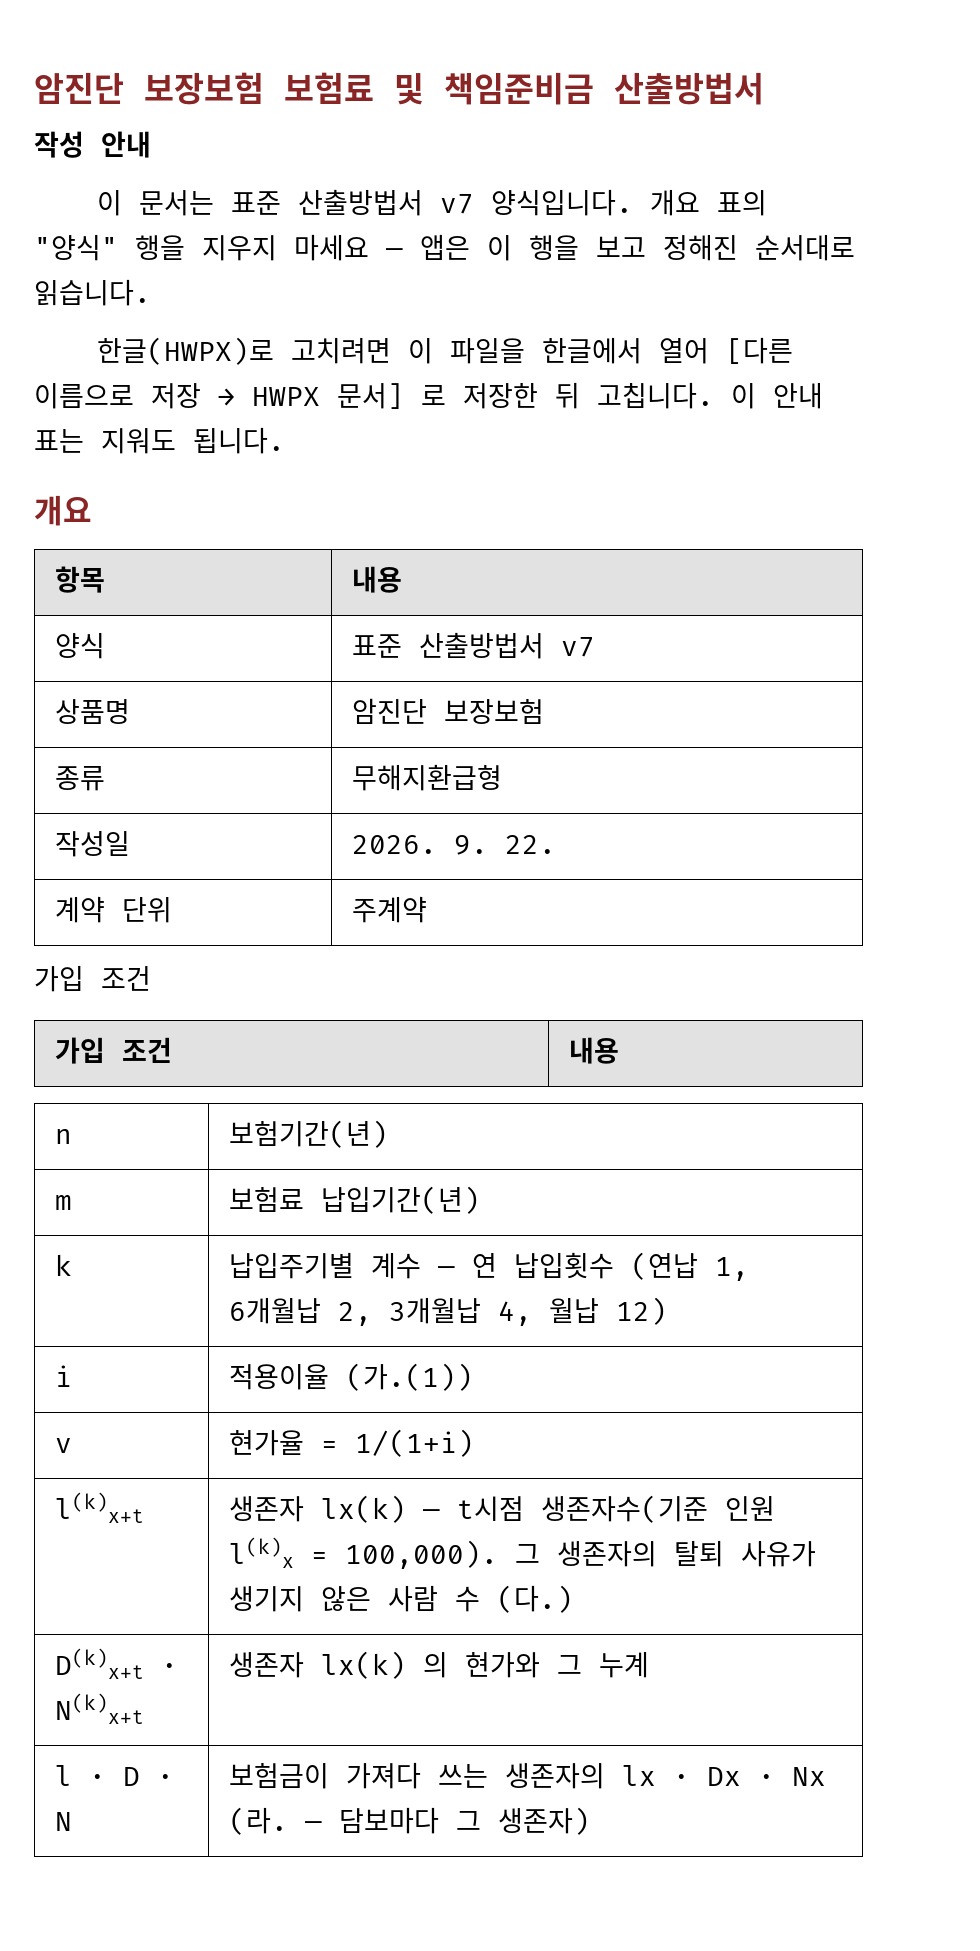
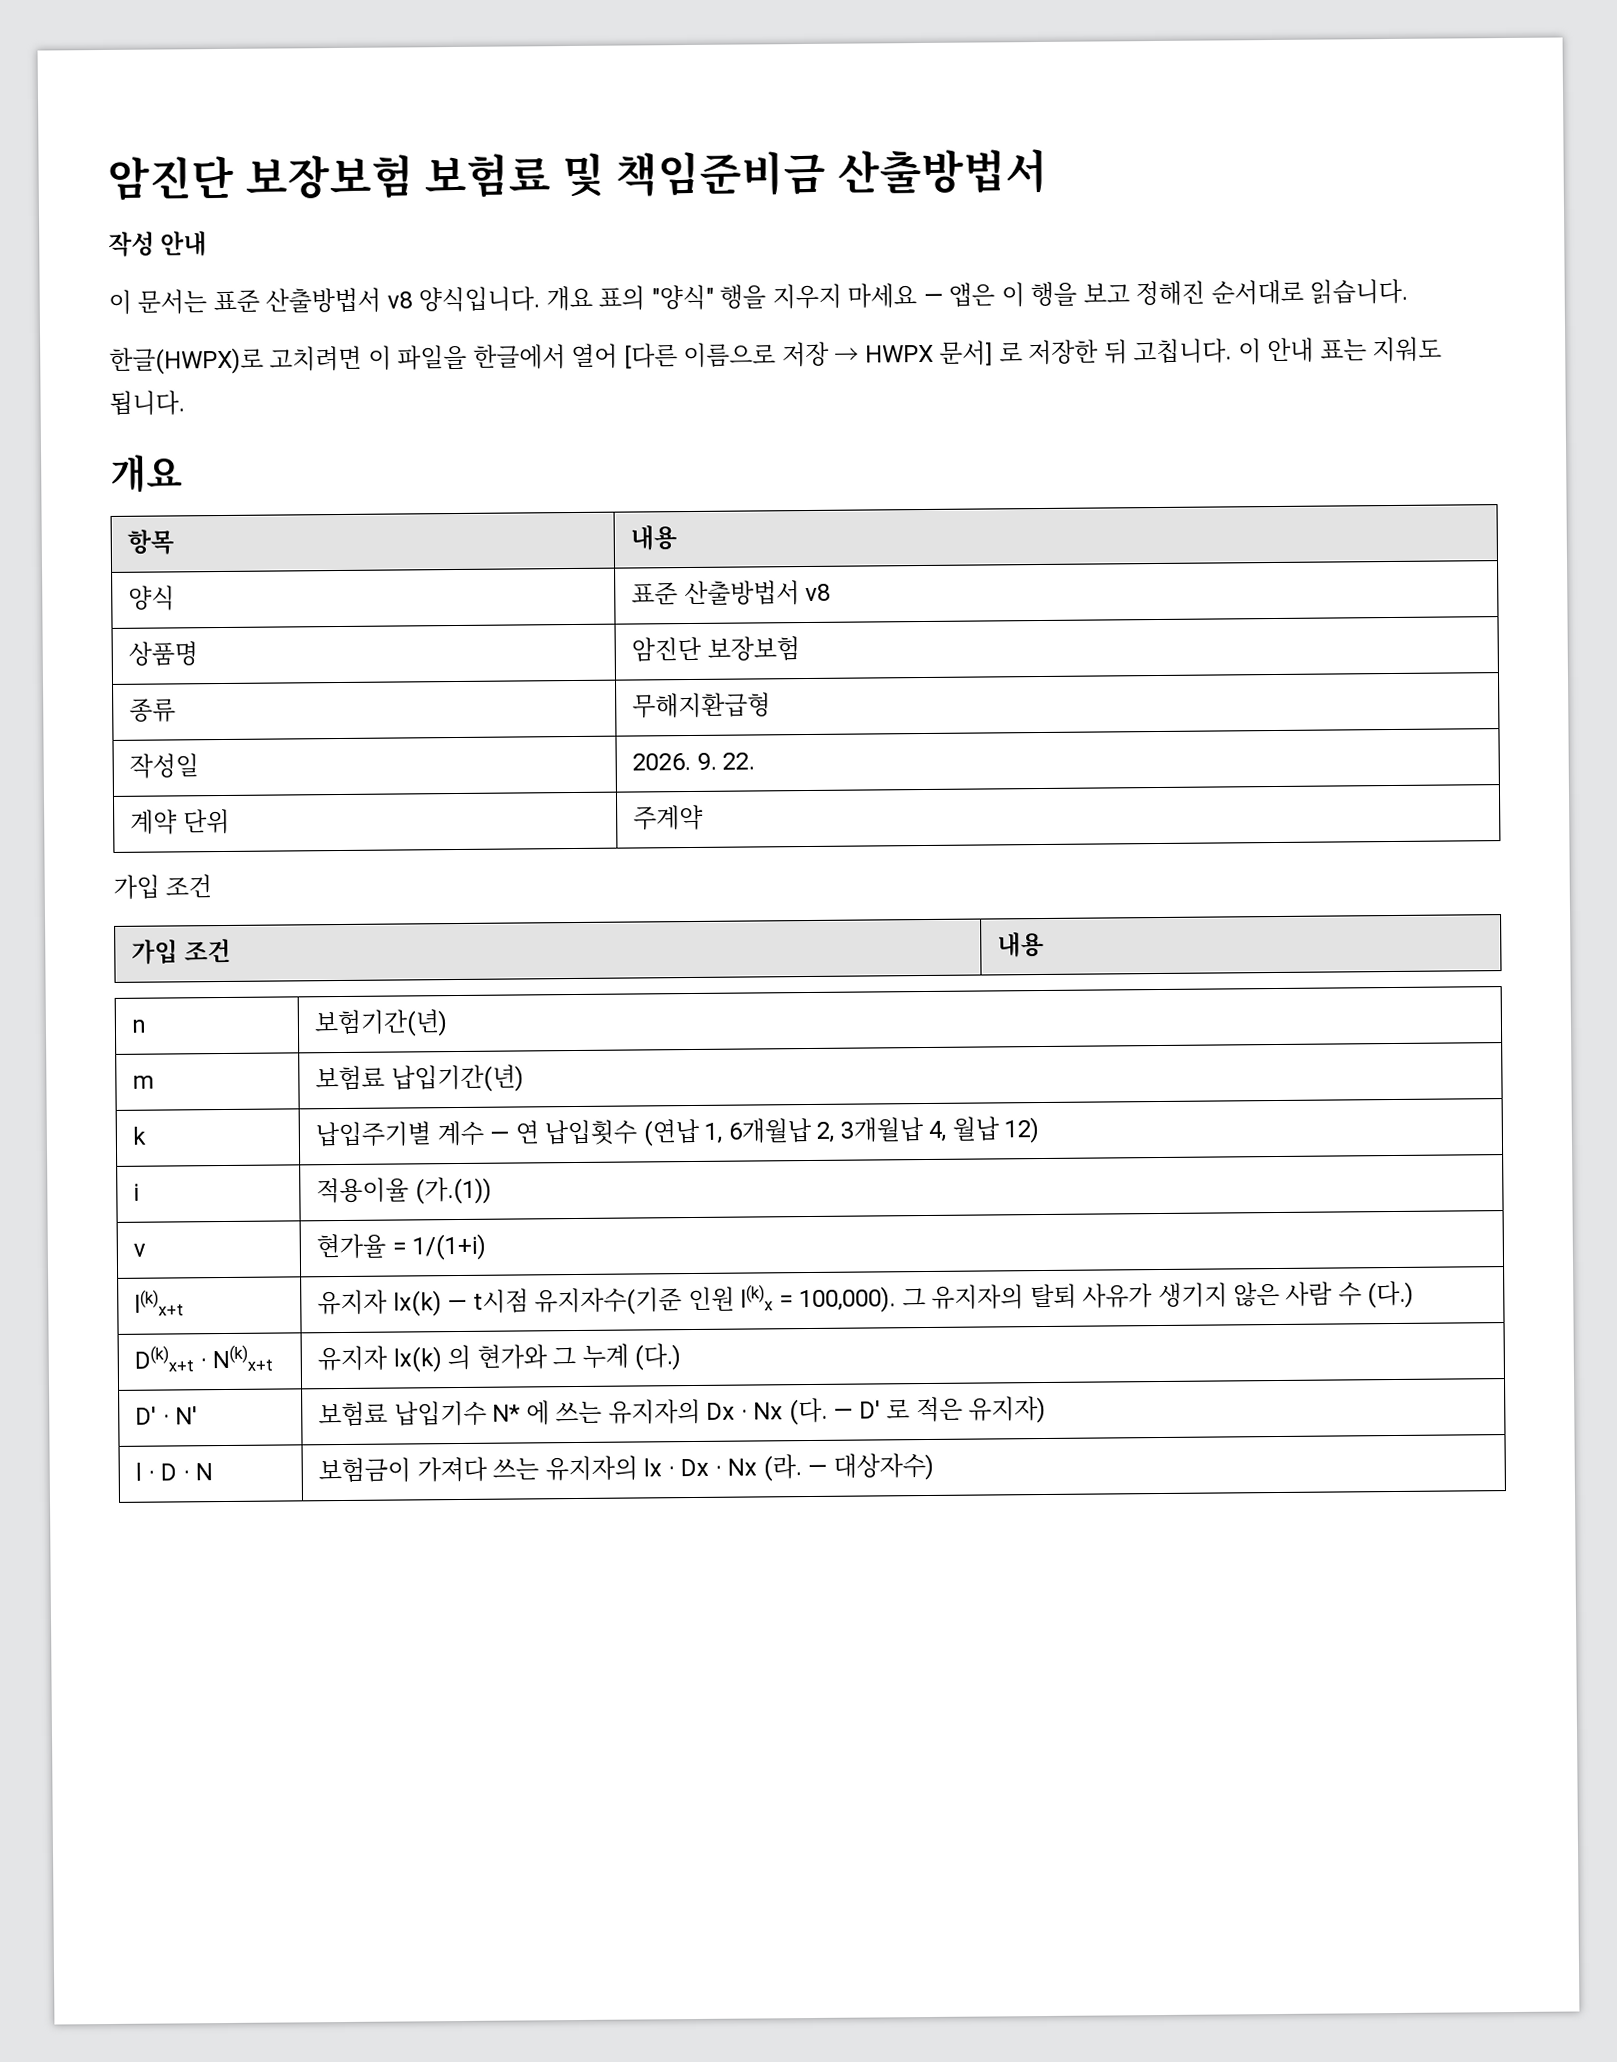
- 이 문서는 표준 산출방법서 v7 양식입니다.
+ 이 문서는 표준 산출방법서 v8 양식입니다.
- 양식 | 표준 산출방법서 v7
+ 양식 | 표준 산출방법서 v8
- l(k)x+t | 생존자 lx(k) — t시점 생존자수(기준 인원 l(k)x = 100,000). 그 생존자의 탈퇴 사유가 생기지 않은 사람 수 (다.)
+ l(k)x+t | 유지자 lx(k) — t시점 유지자수(기준 인원 l(k)x = 100,000). 그 유지자의 탈퇴 사유가 생기지 않은 사람 수 (다.)
- D(k)x+t · N(k)x+t | 생존자 lx(k) 의 현가와 그 누계
+ D(k)x+t · N(k)x+t | 유지자 lx(k) 의 현가와 그 누계 (다.)
+ D′ · N′ | 보험료 납입기수 N* 에 쓰는 유지자의 Dx · Nx (다. — D′ 로 적은 유지자)
- l · D · N | 보험금이 가져다 쓰는 생존자의 lx · Dx · Nx (라. — 담보마다 그 생존자)
+ l · D · N | 보험금이 가져다 쓰는 유지자의 lx · Dx · Nx (라. — 대상자수)

